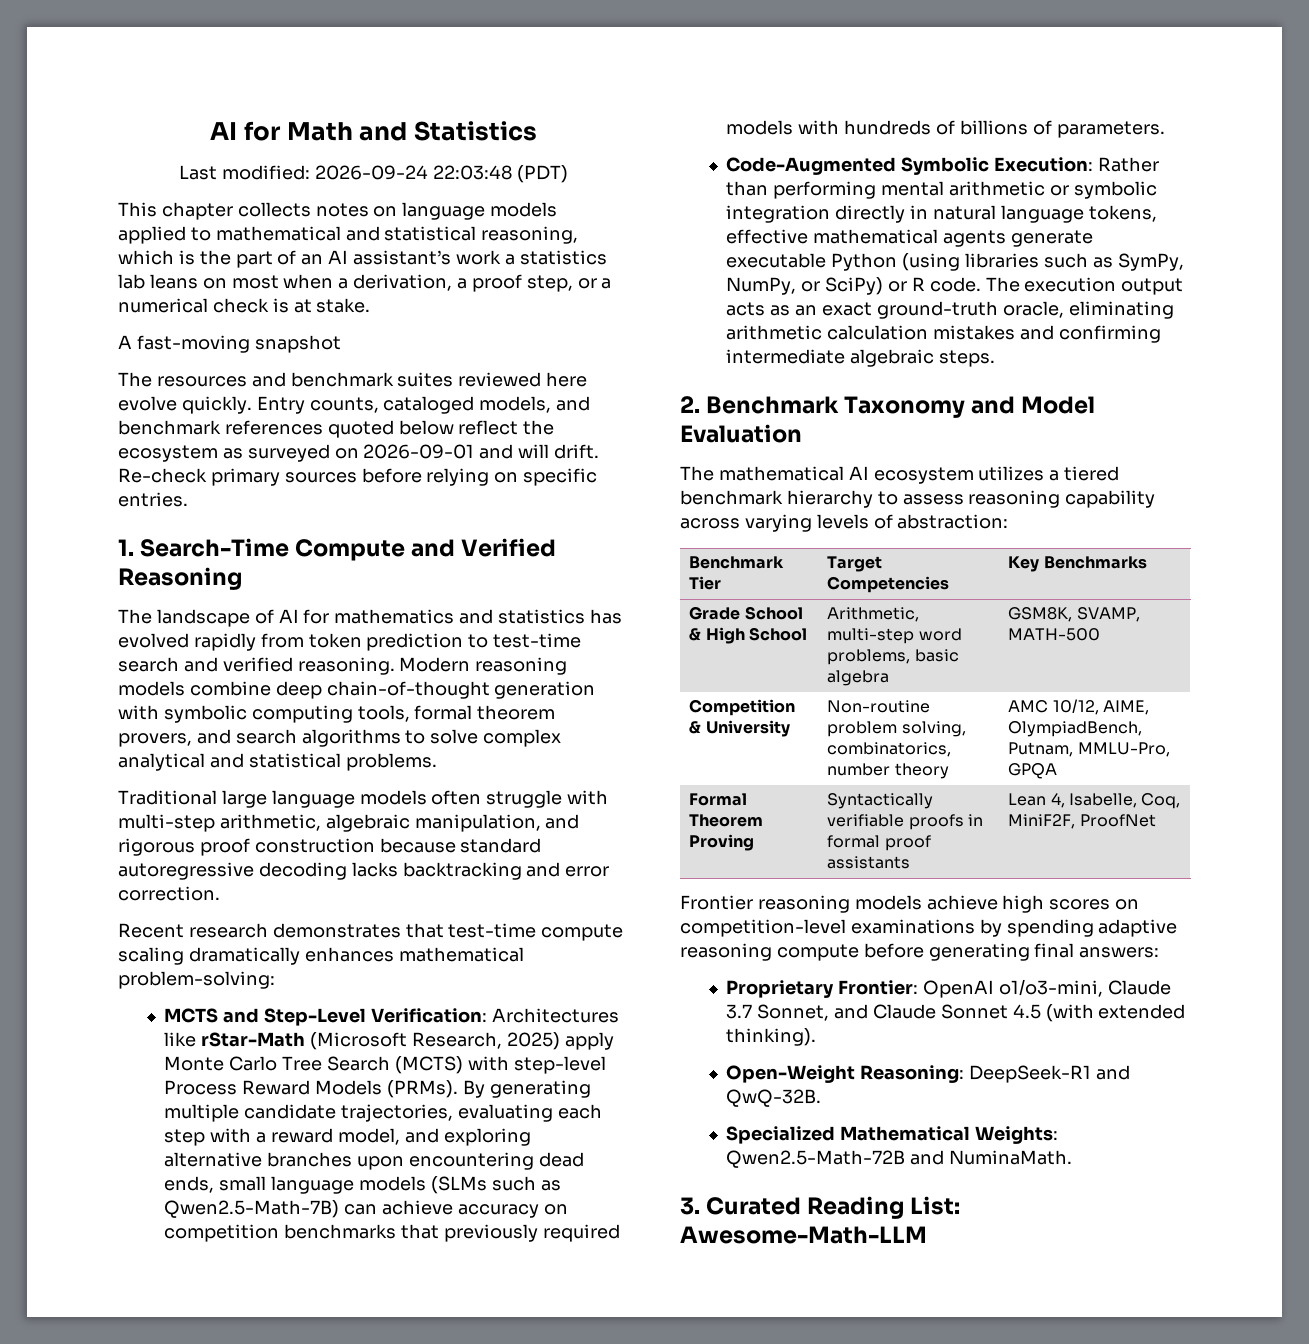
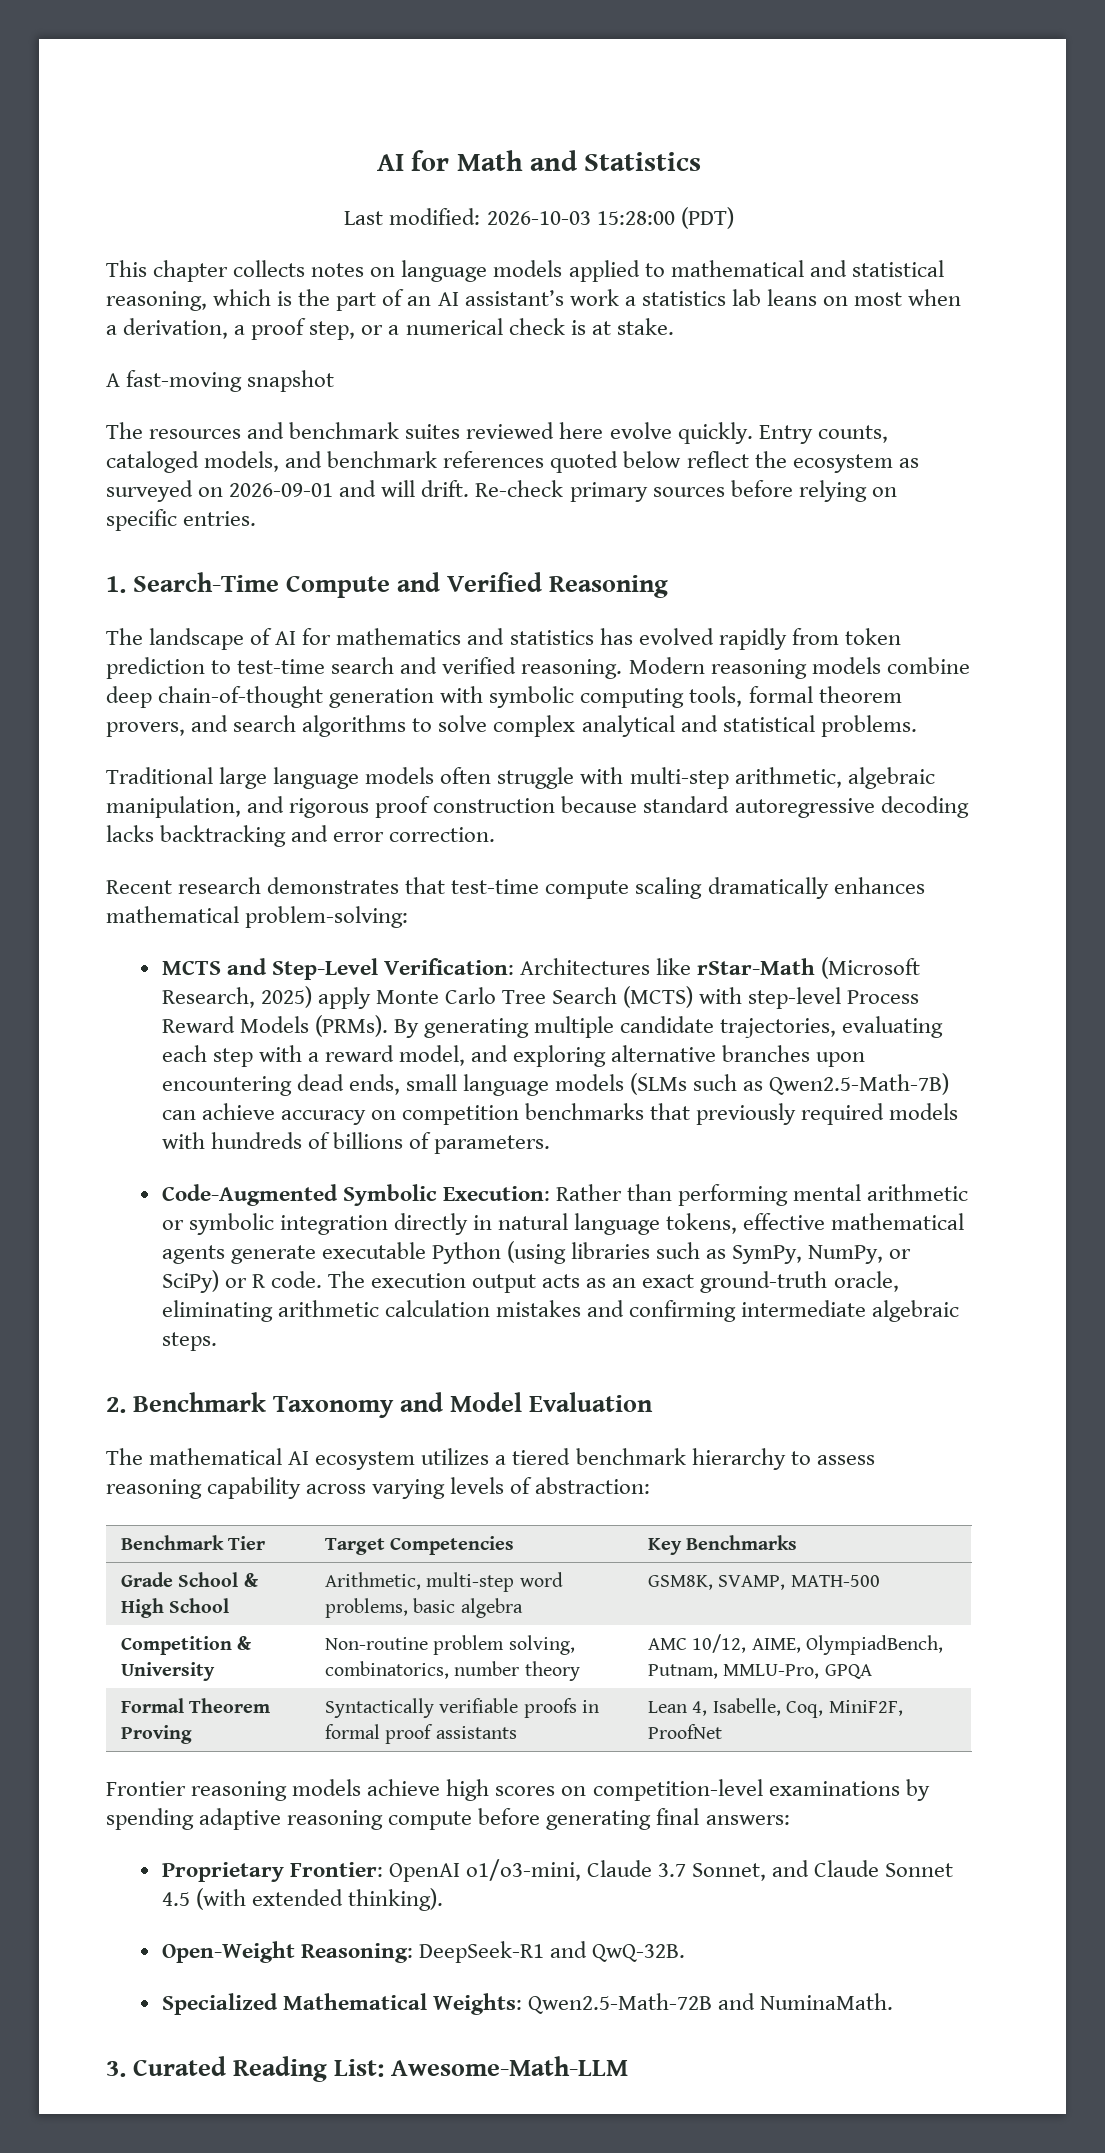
- Last modified: 2026-09-24 22:03:48 (PDT)
+ Last modified: 2026-10-03 15:28:00 (PDT)

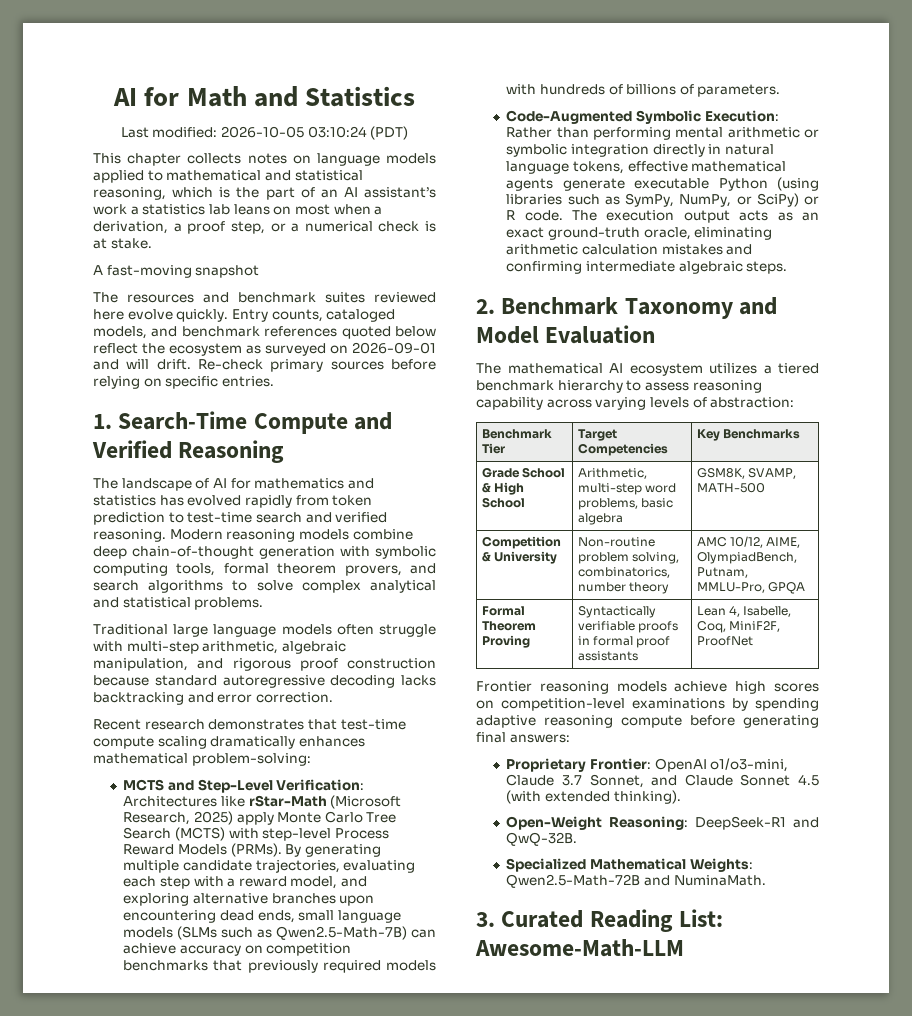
- Last modified: 2026-10-03 15:28:00 (PDT)
+ Last modified: 2026-10-05 03:10:24 (PDT)

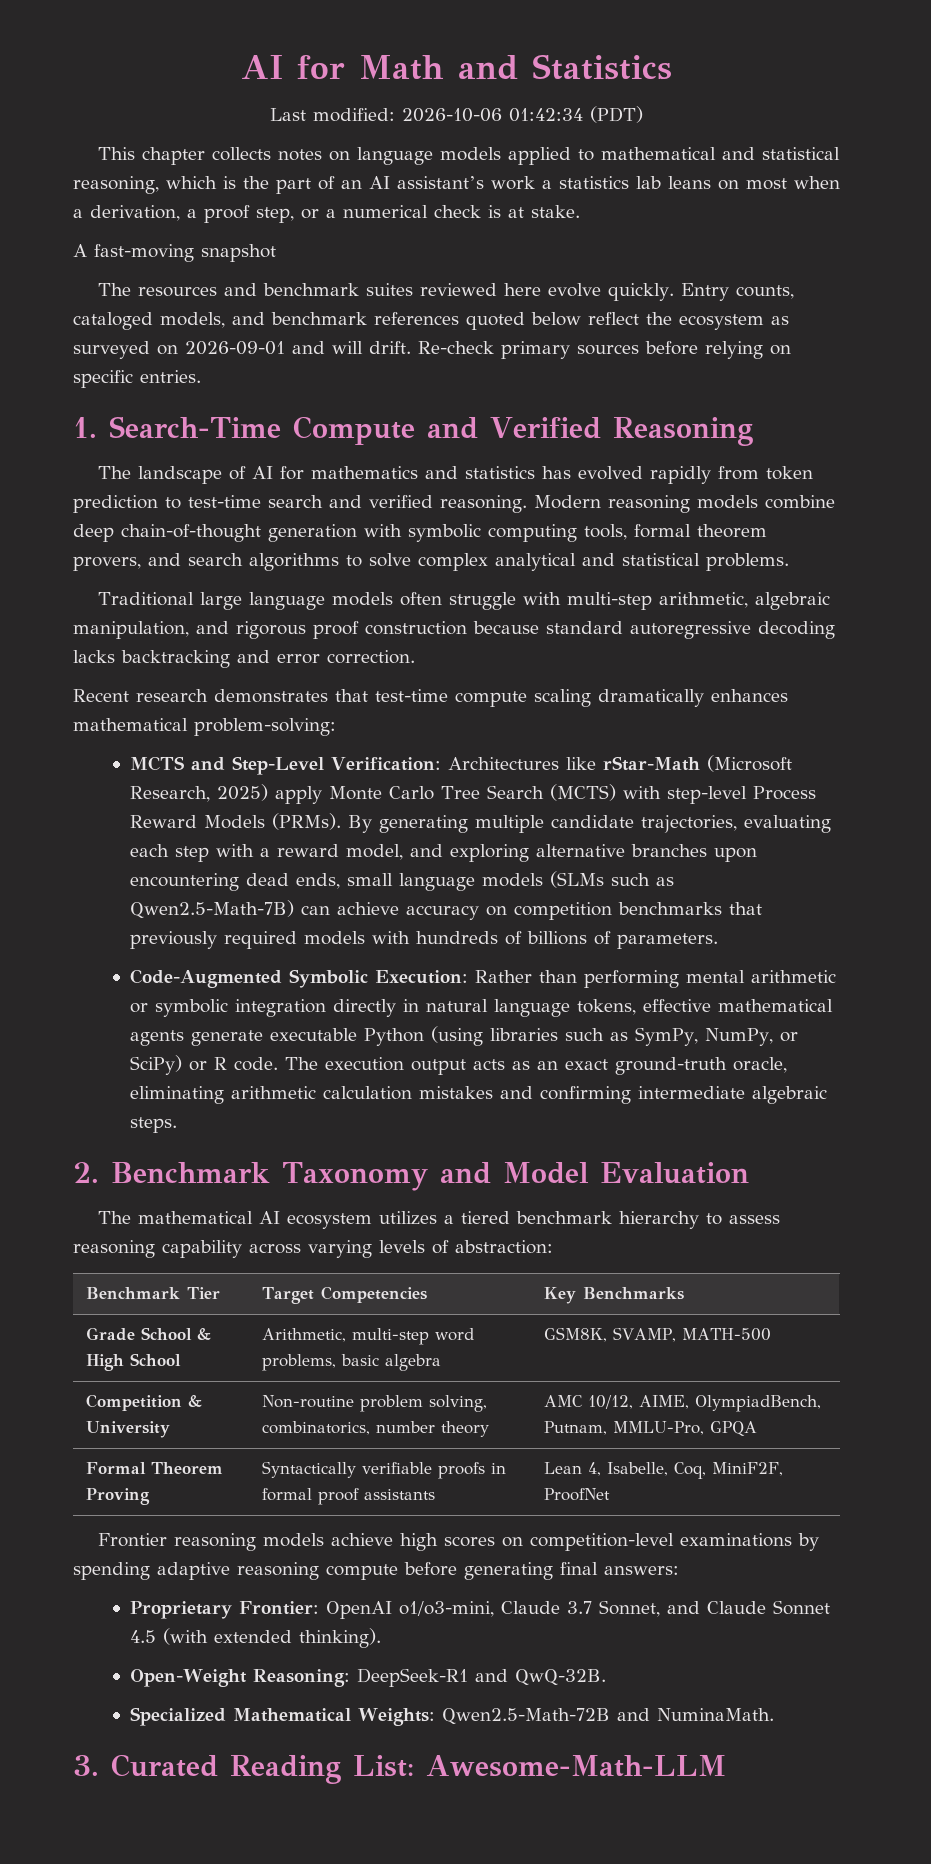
- Last modified: 2026-10-05 03:10:24 (PDT)
+ Last modified: 2026-10-06 01:42:34 (PDT)

